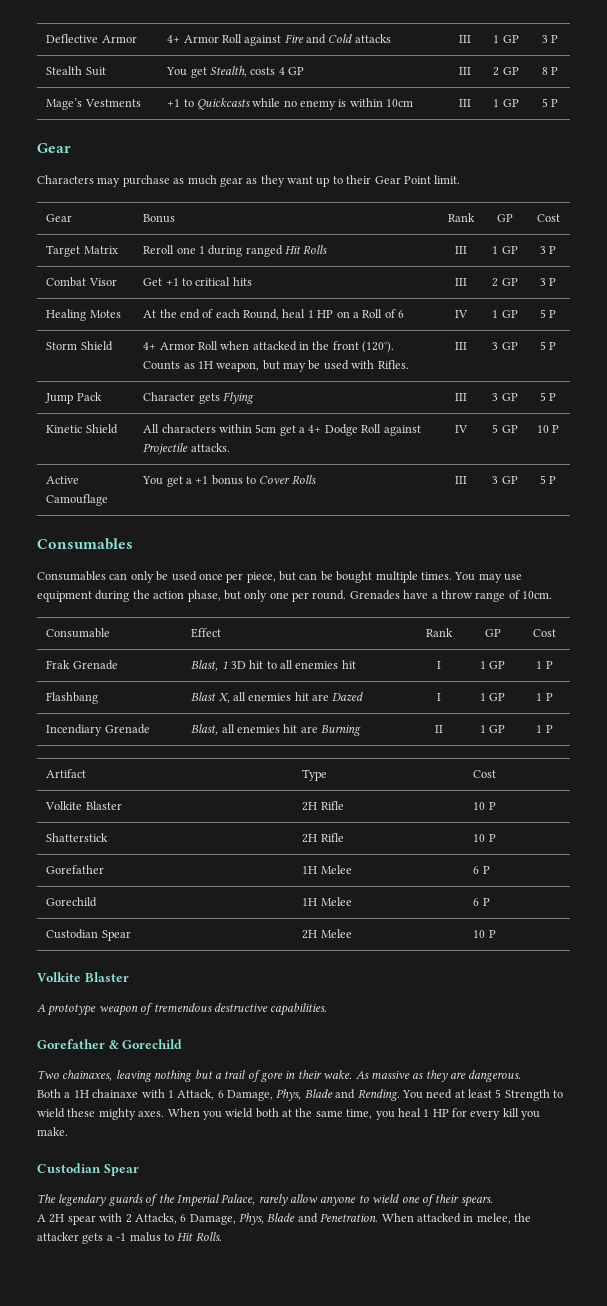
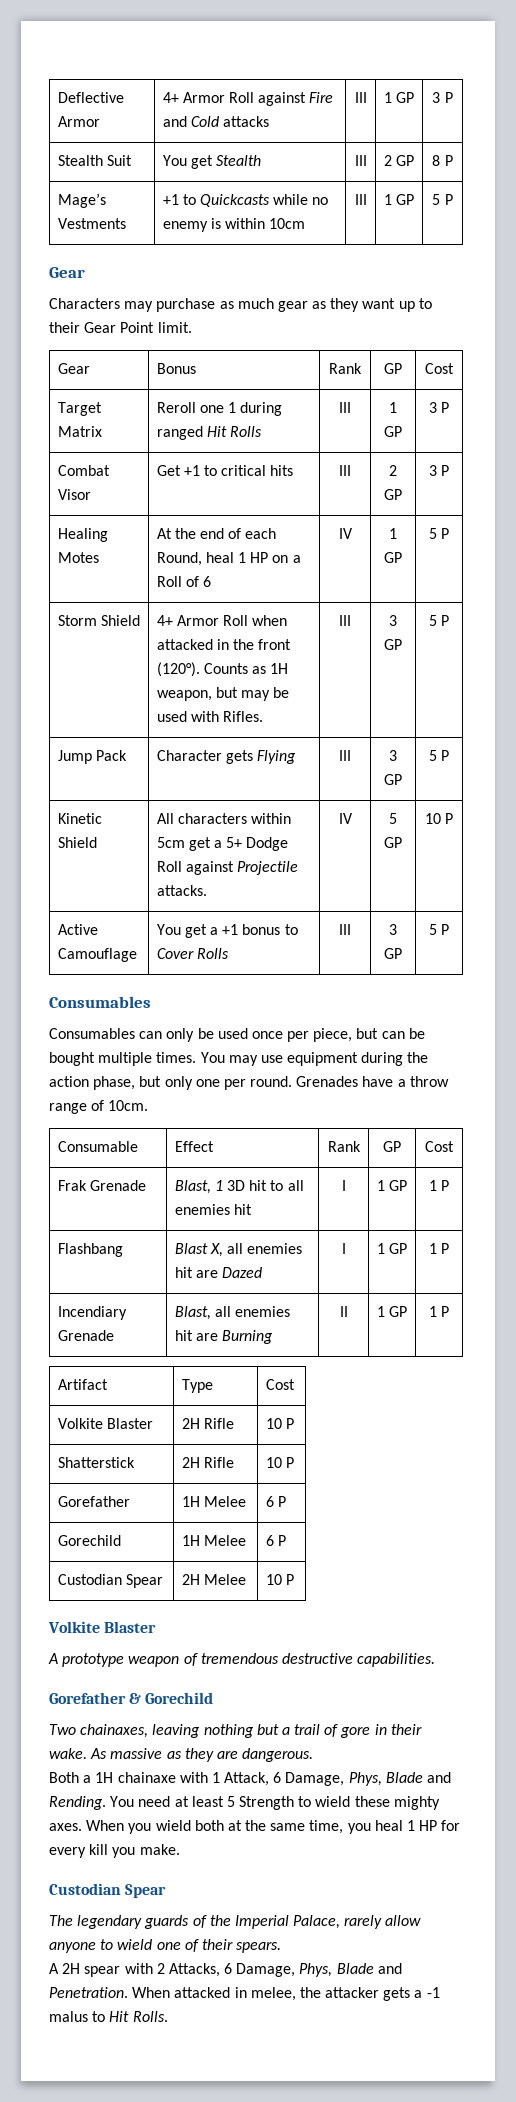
- Stealth Suit | You get Stealth, costs 4 GP | III | 2 GP | 8 P
+ Stealth Suit | You get Stealth | III | 2 GP | 8 P
- Kinetic Shield | All characters within 5cm get a 4+ Dodge Roll against Projectile attacks. | IV | 5 GP | 10 P
+ Kinetic Shield | All characters within 5cm get a 5+ Dodge Roll against Projectile attacks. | IV | 5 GP | 10 P

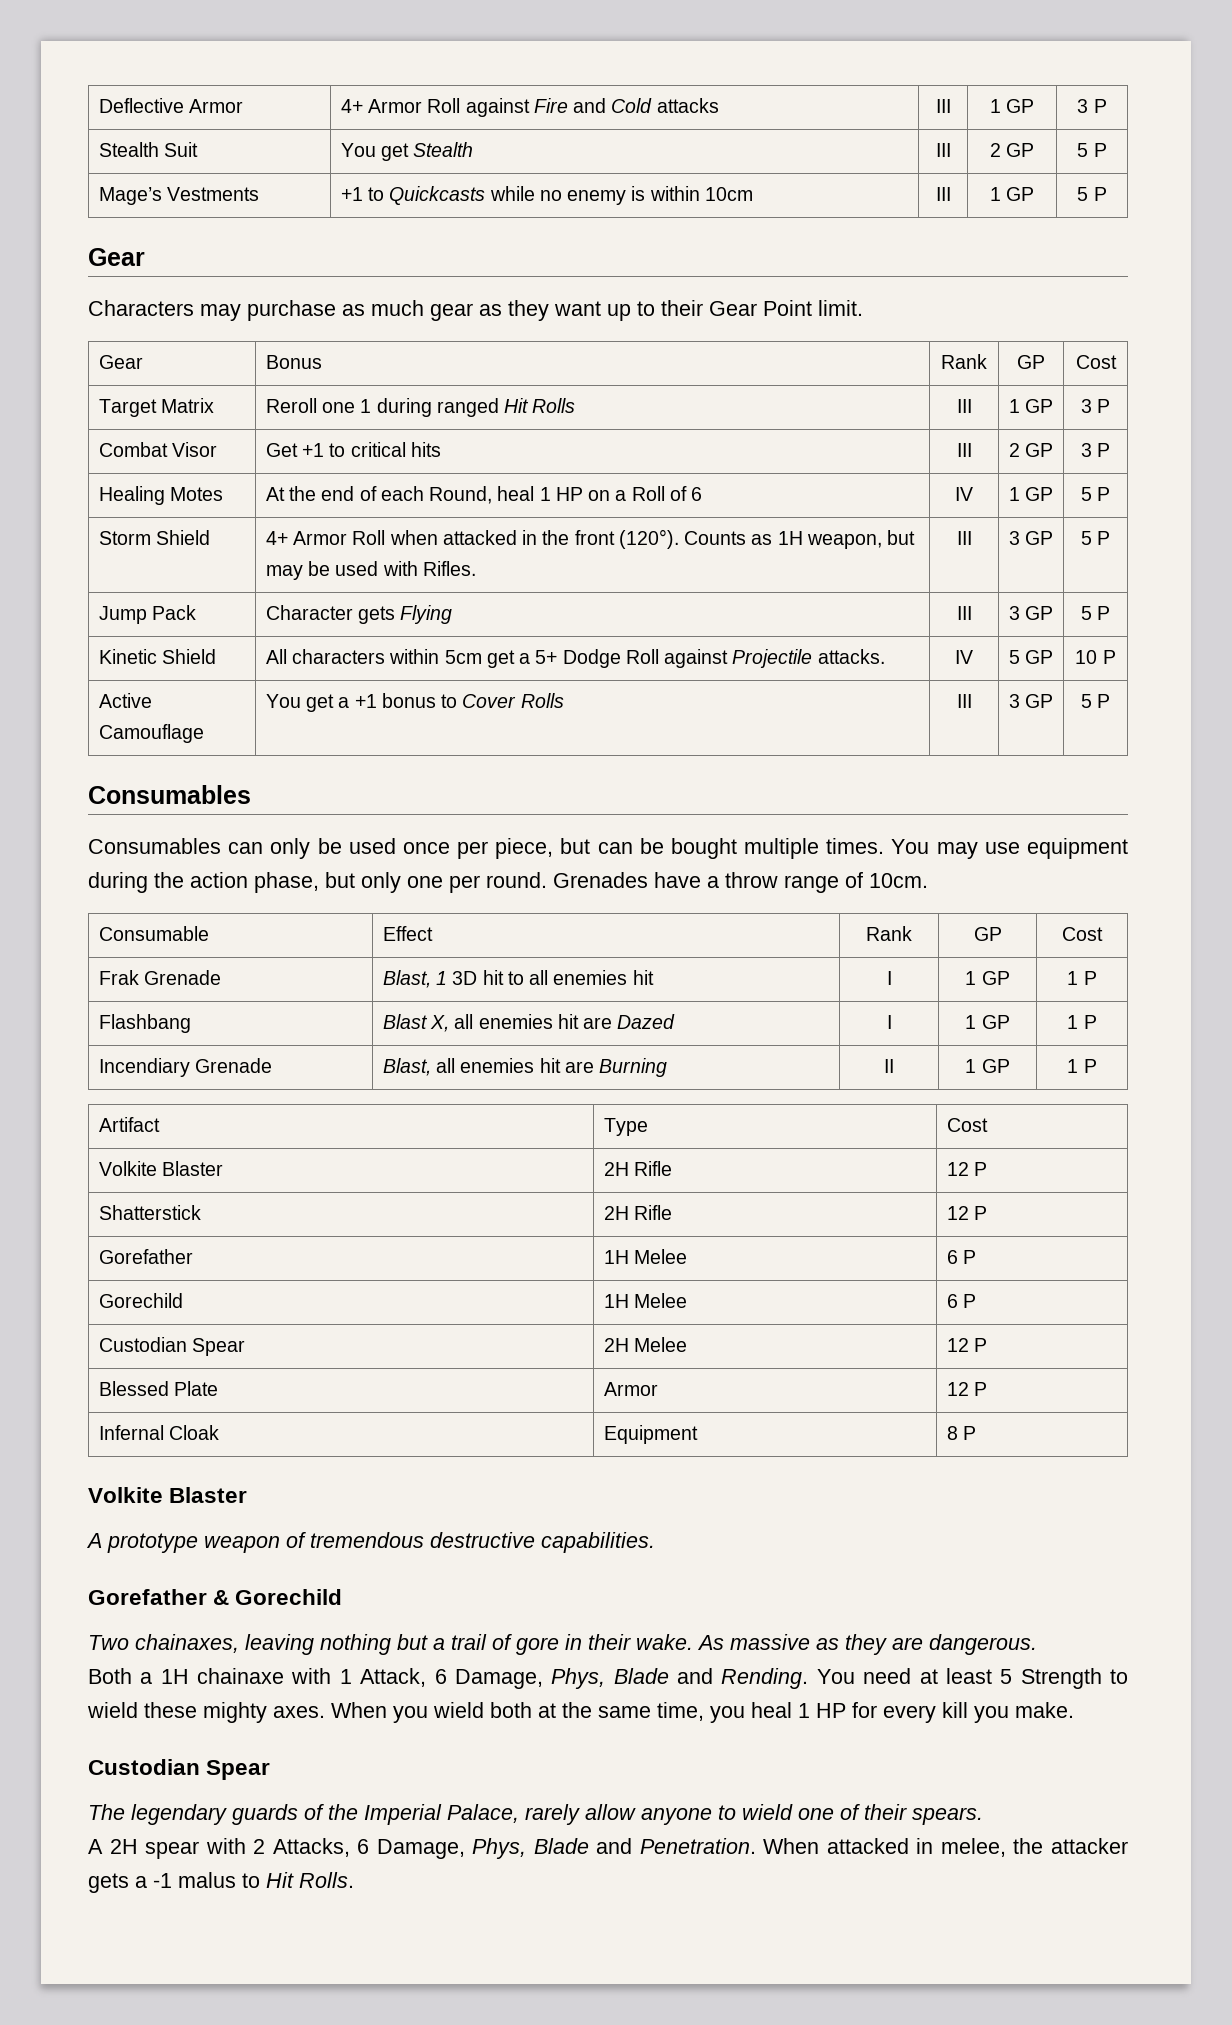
- Stealth Suit | You get Stealth | III | 2 GP | 8 P
+ Stealth Suit | You get Stealth | III | 2 GP | 5 P
- Volkite Blaster | 2H Rifle | 10 P
+ Volkite Blaster | 2H Rifle | 12 P
- Shatterstick | 2H Rifle | 10 P
+ Shatterstick | 2H Rifle | 12 P
- Custodian Spear | 2H Melee | 10 P
+ Custodian Spear | 2H Melee | 12 P
+ Blessed Plate | Armor | 12 P
+ Infernal Cloak | Equipment | 8 P

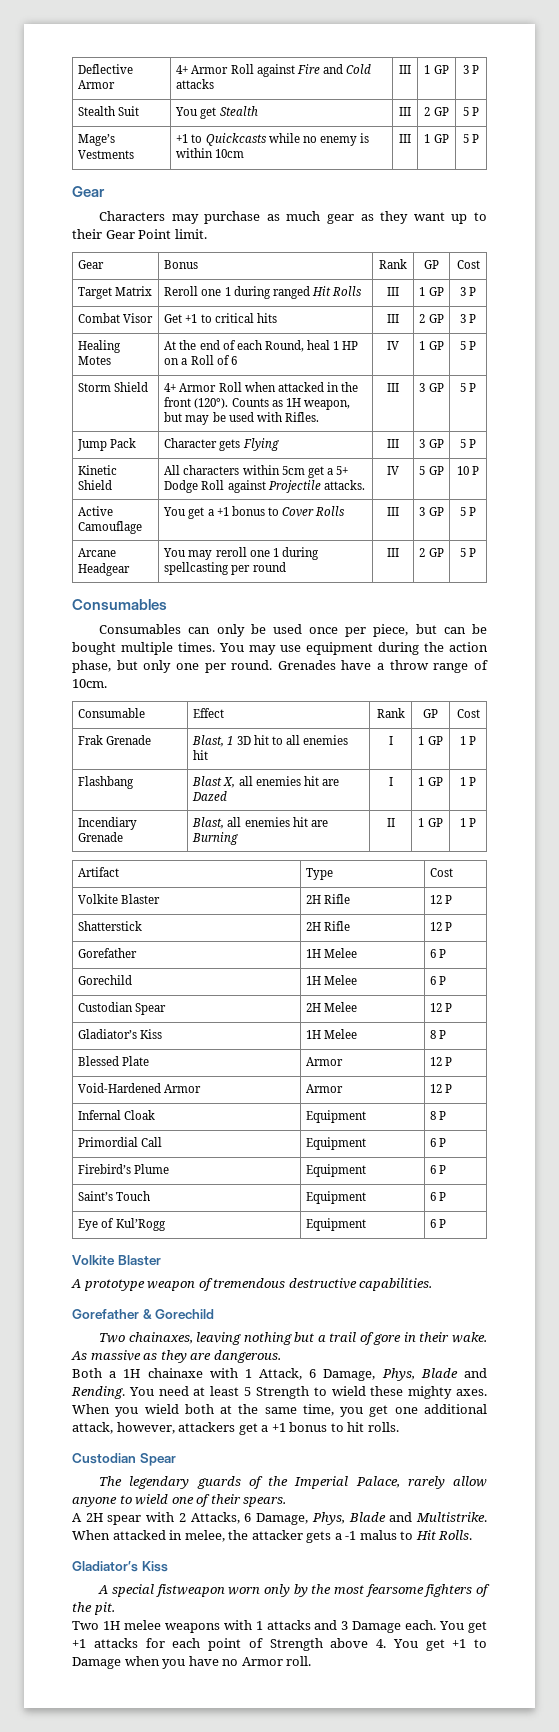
+ Arcane Headgear | You may reroll one 1 during spellcasting per round | III | 2 GP | 5 P
+ Gladiator’s Kiss | 1H Melee | 8 P
+ Void-Hardened Armor | Armor | 12 P
+ Primordial Call | Equipment | 6 P
+ Firebird’s Plume | Equipment | 6 P
+ Saint’s Touch | Equipment | 6 P
+ Eye of Kul’Rogg | Equipment | 6 P
- When you wield both at the same time, you heal 1 HP for every kill you make.
+ When you wield both at the same time, you get one additional attack, however, attackers get a +1 bonus to hit rolls.
- A 2H spear with 2 Attacks, 6 Damage, Phys, Blade and Penetration.
+ A 2H spear with 2 Attacks, 6 Damage, Phys, Blade and Multistrike.
  When attacked in melee, the attacker gets a -1 malus to Hit Rolls.
+ Gladiator’s Kiss
+ A special fistweapon worn only by the most fearsome fighters of the pit.
+ Two 1H melee weapons with 1 attacks and 3 Damage each. You get +1 attacks for each point of Strength above 4. You get +1 to Damage when you have no Armor roll.

